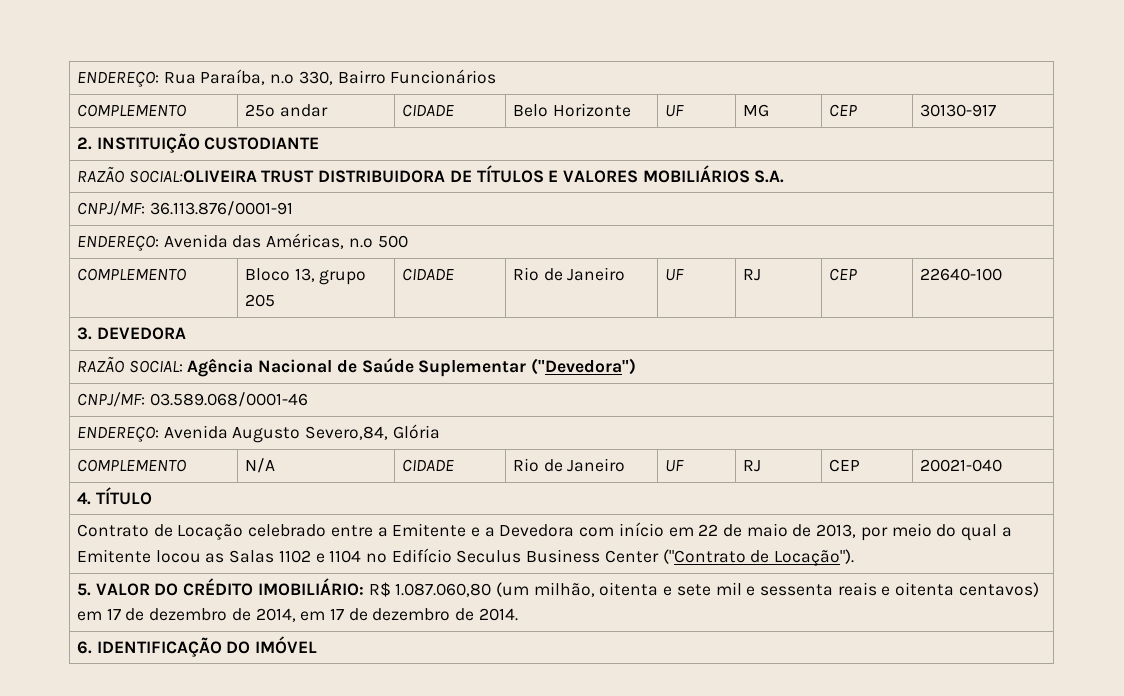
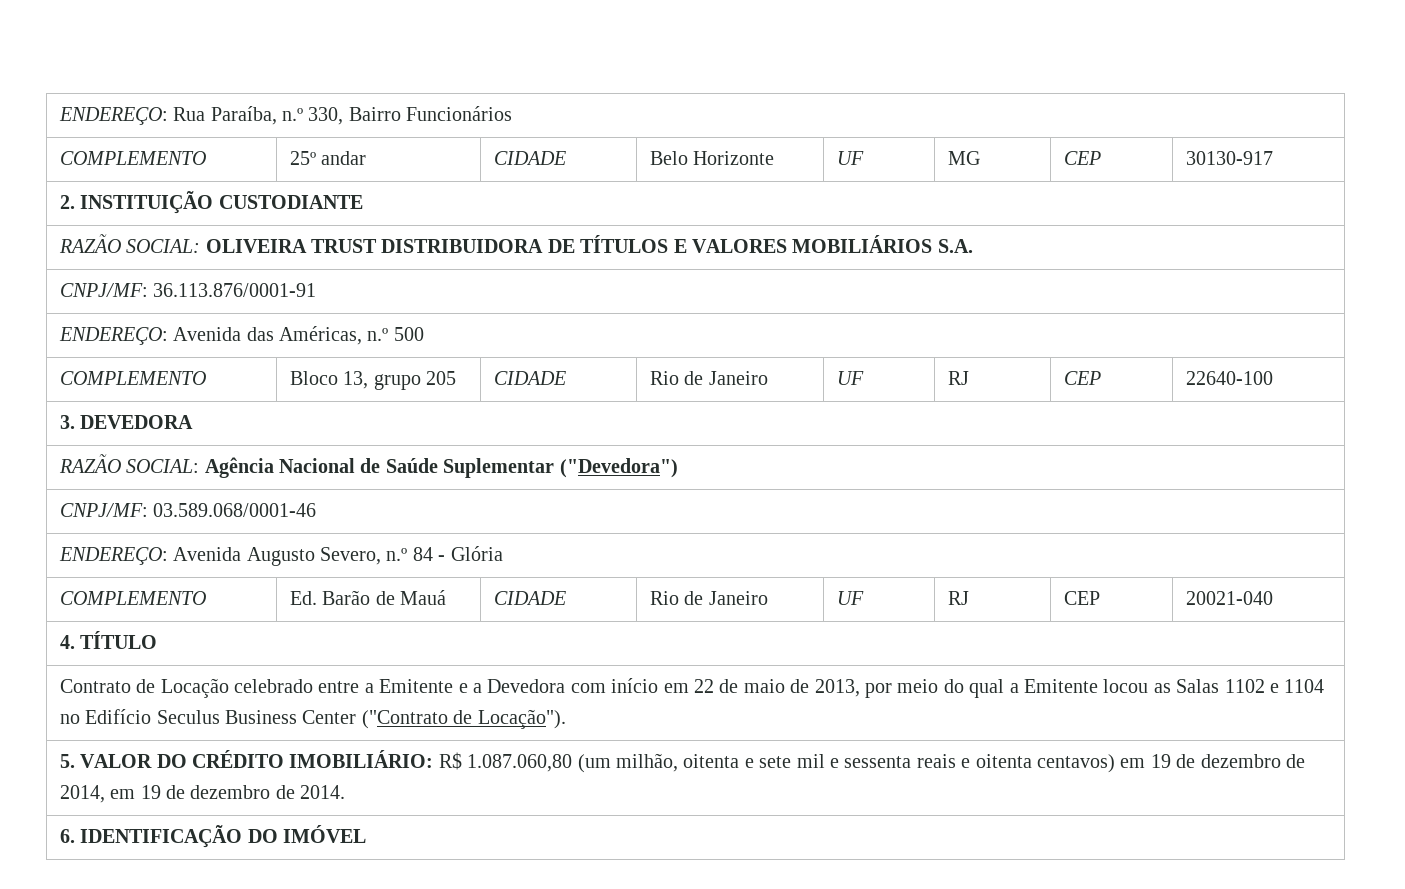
- RAZÃO SOCIAL:OLIVEIRA TRUST DISTRIBUIDORA DE TÍTULOS E VALORES MOBILIÁRIOS S.A.
+ RAZÃO SOCIAL: OLIVEIRA TRUST DISTRIBUIDORA DE TÍTULOS E VALORES MOBILIÁRIOS S.A.
- ENDEREÇO: Avenida Augusto Severo,84, Glória
- COMPLEMENTO | N/A | CIDADE | Rio de Janeiro | UF | RJ | CEP | 20021-040
+ ENDEREÇO: Avenida Augusto Severo, n.º 84 - Glória
+ COMPLEMENTO | Ed. Barão de Mauá | CIDADE | Rio de Janeiro | UF | RJ | CEP | 20021-040
- 5. VALOR DO CRÉDITO IMOBILIÁRIO: R$ 1.087.060,80 (um milhão, oitenta e sete mil e sessenta reais e oitenta centavos) em 17 de dezembro de 2014, em 17 de dezembro de 2014.
+ 5. VALOR DO CRÉDITO IMOBILIÁRIO: R$ 1.087.060,80 (um milhão, oitenta e sete mil e sessenta reais e oitenta centavos) em 19 de dezembro de 2014, em 19 de dezembro de 2014.

